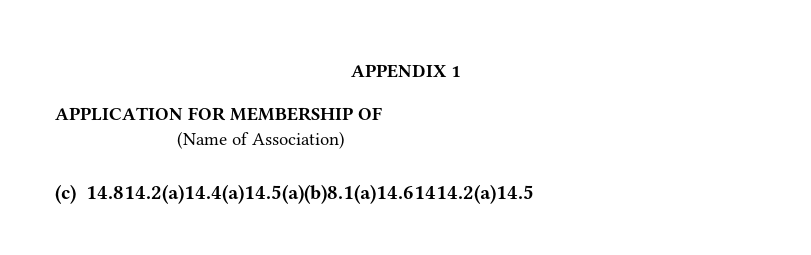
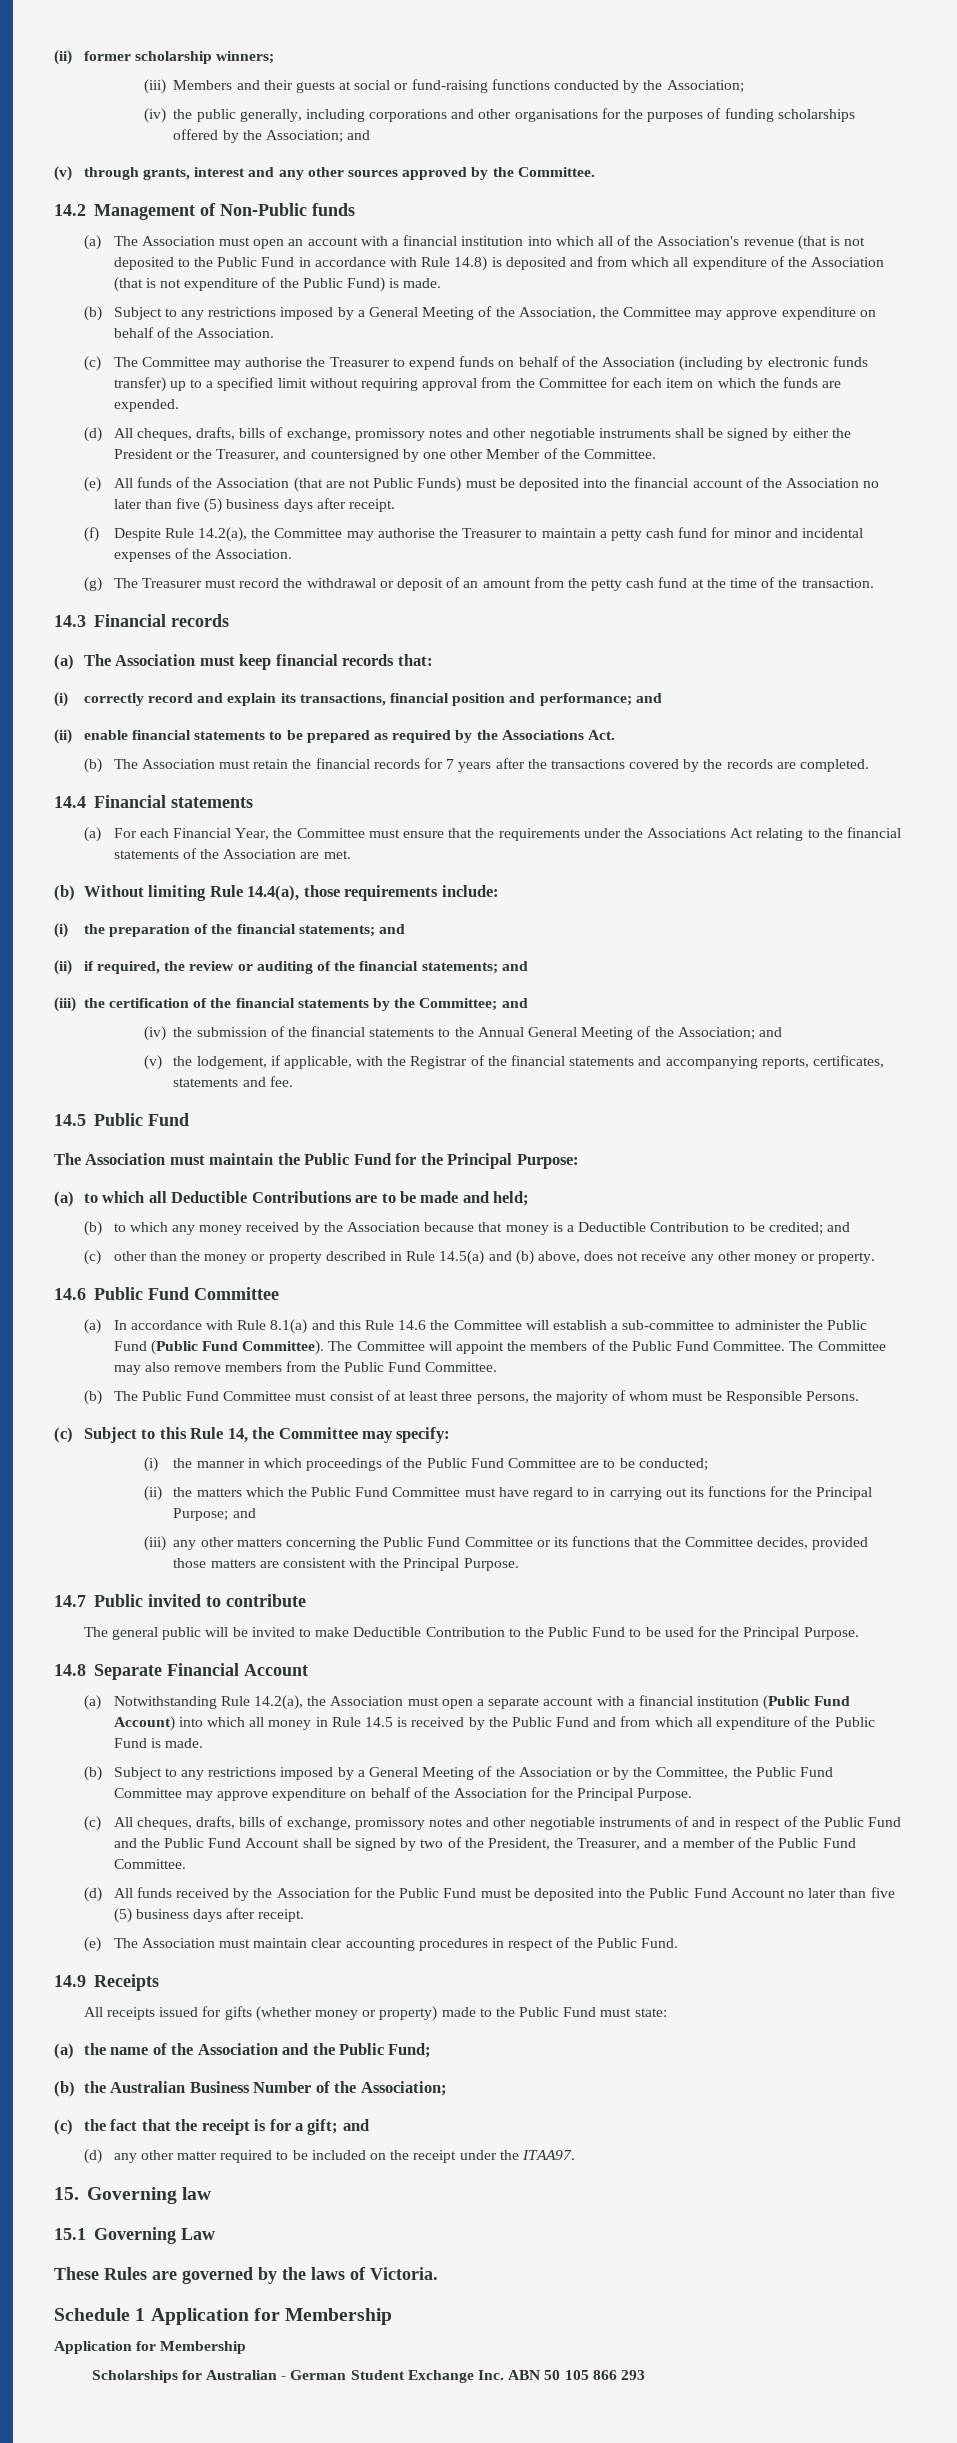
- APPENDIX 1
- APPLICATION FOR MEMBERSHIP OF
- (Name of Association)
- (c) 14.814.2(a)14.4(a)14.5(a)(b)8.1(a)14.61414.2(a)14.5
+ (ii) former scholarship winners;
+ (iii) Members and their guests at social or fund-raising functions conducted by the Association;
+ (iv) the public generally, including corporations and other organisations for the purposes of funding scholarships offered by the Association; and
+ (v) through grants, interest and any other sources approved by the Committee.
+ 14.2 Management of Non-Public funds
+ (a) The Association must open an account with a financial institution into which all of the Association's revenue (that is not deposited to the Public Fund in accordance with Rule 14.8) is deposited and from which all expenditure of the Association (that is not expenditure of the Public Fund) is made.
+ (b) Subject to any restrictions imposed by a General Meeting of the Association, the Committee may approve expenditure on behalf of the Association.
+ (c) The Committee may authorise the Treasurer to expend funds on behalf of the Association (including by electronic funds transfer) up to a specified limit without requiring approval from the Committee for each item on which the funds are expended.
+ (d) All cheques, drafts, bills of exchange, promissory notes and other negotiable instruments shall be signed by either the President or the Treasurer, and countersigned by one other Member of the Committee.
+ (e) All funds of the Association (that are not Public Funds) must be deposited into the financial account of the Association no later than five (5) business days after receipt.
+ (f) Despite Rule 14.2(a), the Committee may authorise the Treasurer to maintain a petty cash fund for minor and incidental expenses of the Association.
+ (g) The Treasurer must record the withdrawal or deposit of an amount from the petty cash fund at the time of the transaction.
+ 14.3 Financial records
+ (a) The Association must keep financial records that:
+ (i) correctly record and explain its transactions, financial position and performance; and
+ (ii) enable financial statements to be prepared as required by the Associations Act.
+ (b) The Association must retain the financial records for 7 years after the transactions covered by the records are completed.
+ 14.4 Financial statements
+ (a) For each Financial Year, the Committee must ensure that the requirements under the Associations Act relating to the financial statements of the Association are met.
+ (b) Without limiting Rule 14.4(a), those requirements include:
+ (i) the preparation of the financial statements; and
+ (ii) if required, the review or auditing of the financial statements; and
+ (iii) the certification of the financial statements by the Committee; and
+ (iv) the submission of the financial statements to the Annual General Meeting of the Association; and
+ (v) the lodgement, if applicable, with the Registrar of the financial statements and accompanying reports, certificates, statements and fee.
+ 14.5 Public Fund
+ The Association must maintain the Public Fund for the Principal Purpose:
+ (a) to which all Deductible Contributions are to be made and held;
+ (b) to which any money received by the Association because that money is a Deductible Contribution to be credited; and
+ (c) other than the money or property described in Rule 14.5(a) and (b) above, does not receive any other money or property.
+ 14.6 Public Fund Committee
+ (a) In accordance with Rule 8.1(a) and this Rule 14.6 the Committee will establish a sub-committee to administer the Public Fund (Public Fund Committee). The Committee will appoint the members of the Public Fund Committee. The Committee may also remove members from the Public Fund Committee.
+ (b) The Public Fund Committee must consist of at least three persons, the majority of whom must be Responsible Persons.
+ (c) Subject to this Rule 14, the Committee may specify:
+ (i) the manner in which proceedings of the Public Fund Committee are to be conducted;
+ (ii) the matters which the Public Fund Committee must have regard to in carrying out its functions for the Principal Purpose; and
+ (iii) any other matters concerning the Public Fund Committee or its functions that the Committee decides, provided those matters are consistent with the Principal Purpose.
+ 14.7 Public invited to contribute
+ The general public will be invited to make Deductible Contribution to the Public Fund to be used for the Principal Purpose.
+ 14.8 Separate Financial Account
+ (a) Notwithstanding Rule 14.2(a), the Association must open a separate account with a financial institution (Public Fund Account) into which all money in Rule 14.5 is received by the Public Fund and from which all expenditure of the Public Fund is made.
+ (b) Subject to any restrictions imposed by a General Meeting of the Association or by the Committee, the Public Fund Committee may approve expenditure on behalf of the Association for the Principal Purpose.
+ (c) All cheques, drafts, bills of exchange, promissory notes and other negotiable instruments of and in respect of the Public Fund and the Public Fund Account shall be signed by two of the President, the Treasurer, and a member of the Public Fund Committee.
+ (d) All funds received by the Association for the Public Fund must be deposited into the Public Fund Account no later than five (5) business days after receipt.
+ (e) The Association must maintain clear accounting procedures in respect of the Public Fund.
+ 14.9 Receipts
+ All receipts issued for gifts (whether money or property) made to the Public Fund must state:
+ (a) the name of the Association and the Public Fund;
+ (b) the Australian Business Number of the Association;
+ (c) the fact that the receipt is for a gift; and
+ (d) any other matter required to be included on the receipt under the ITAA97.
+ 15. Governing law
+ 15.1 Governing Law
+ These Rules are governed by the laws of Victoria.
+ Schedule 1 Application for Membership
+ Application for Membership
+ Scholarships for Australian - German Student Exchange Inc. ABN 50 105 866 293

